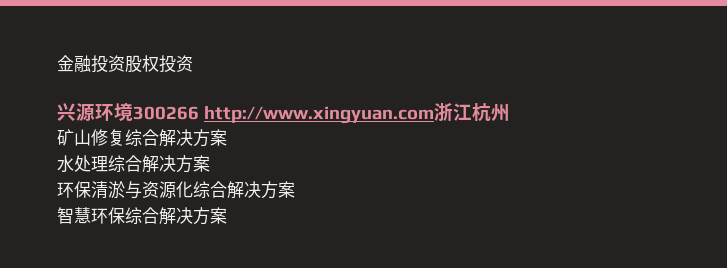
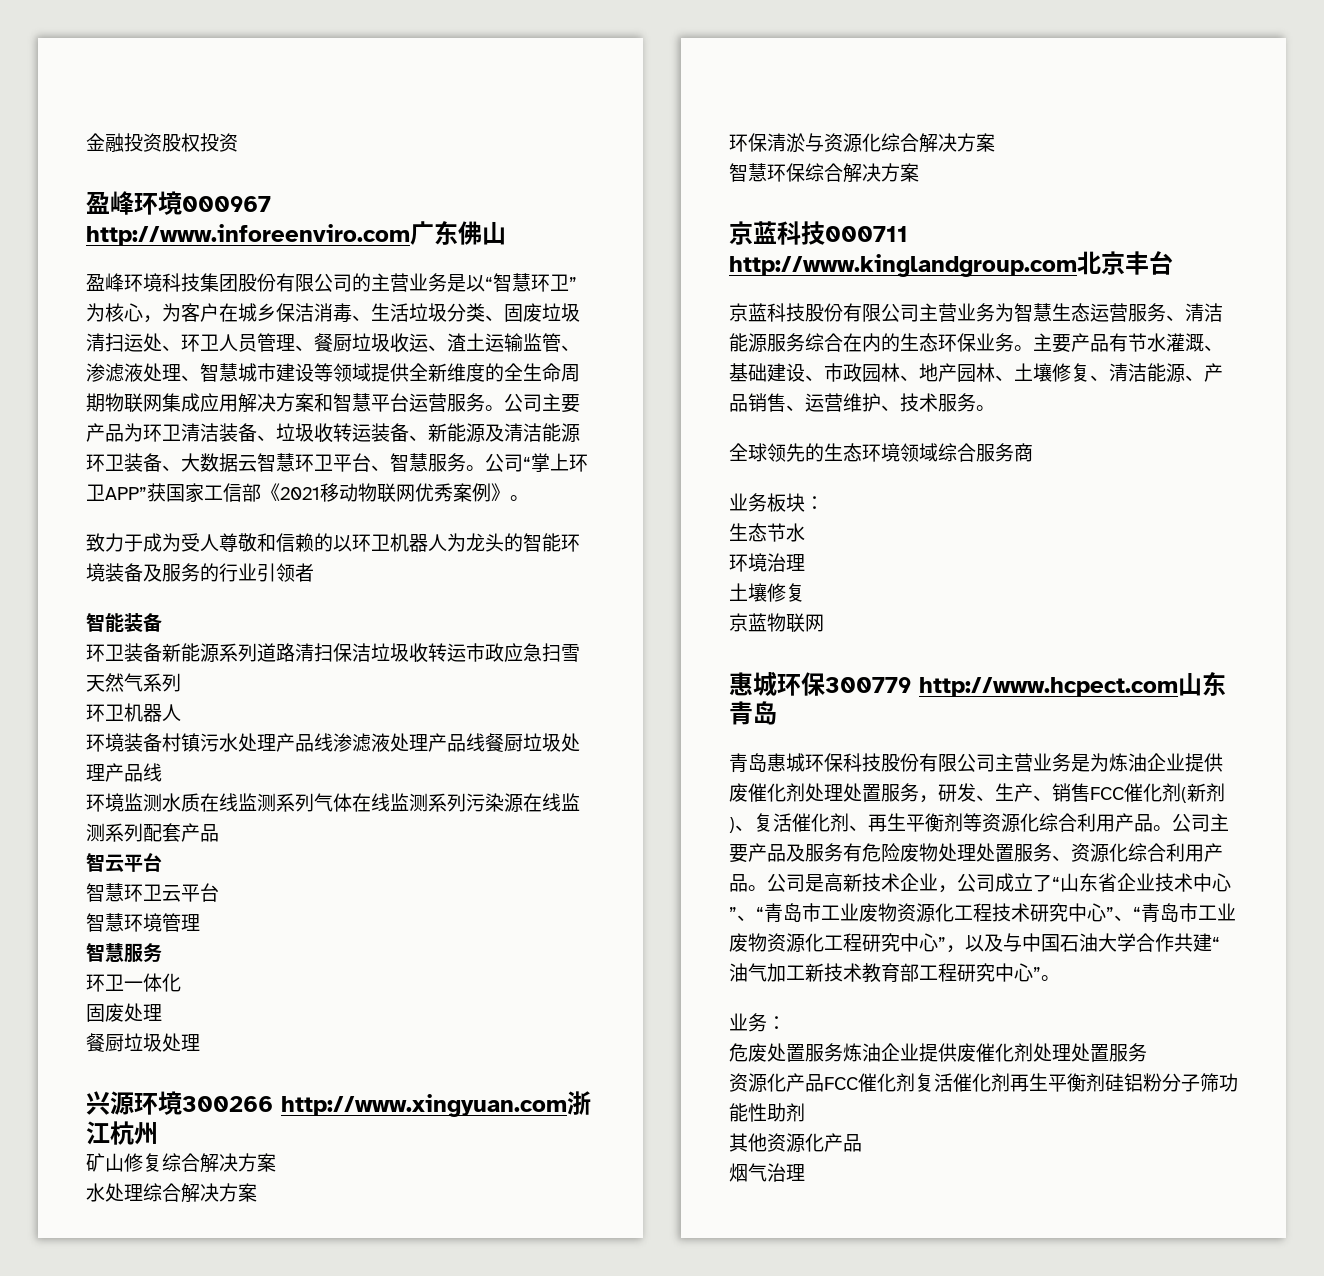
+ 盈峰环境000967 http://www.inforeenviro.com广东佛山
+ 盈峰环境科技集团股份有限公司的主营业务是以“智慧环卫”为核心，为客户在城乡保洁消毒、生活垃圾分类、固废垃圾清扫运处、环卫人员管理、餐厨垃圾收运、渣土运输监管、渗滤液处理、智慧城市建设等领域提供全新维度的全生命周期物联网集成应用解决方案和智慧平台运营服务。公司主要产品为环卫清洁装备、垃圾收转运装备、新能源及清洁能源环卫装备、大数据云智慧环卫平台、智慧服务。公司“掌上环卫APP”获国家工信部《2021移动物联网优秀案例》。
+ 致力于成为受人尊敬和信赖的以环卫机器人为龙头的智能环境装备及服务的行业引领者
+ 智能装备
+ 环卫装备新能源系列道路清扫保洁垃圾收转运市政应急扫雪天然气系列
+ 环卫机器人
+ 环境装备村镇污水处理产品线渗滤液处理产品线餐厨垃圾处理产品线
+ 环境监测水质在线监测系列气体在线监测系列污染源在线监测系列配套产品
+ 智云平台
+ 智慧环卫云平台
+ 智慧环境管理
+ 智慧服务
+ 环卫一体化
+ 固废处理
+ 餐厨垃圾处理
+ 京蓝科技000711 http://www.kinglandgroup.com北京丰台
+ 京蓝科技股份有限公司主营业务为智慧生态运营服务、清洁能源服务综合在内的生态环保业务。主要产品有节水灌溉、基础建设、市政园林、地产园林、土壤修复、清洁能源、产品销售、运营维护、技术服务。
+ 全球领先的生态环境领域综合服务商
+ 业务板块：
+ 生态节水
+ 环境治理
+ 土壤修复
+ 京蓝物联网
+ 惠城环保300779 http://www.hcpect.com山东青岛
+ 青岛惠城环保科技股份有限公司主营业务是为炼油企业提供废催化剂处理处置服务，研发、生产、销售FCC催化剂(新剂)、复活催化剂、再生平衡剂等资源化综合利用产品。公司主要产品及服务有危险废物处理处置服务、资源化综合利用产品。公司是高新技术企业，公司成立了“山东省企业技术中心”、“青岛市工业废物资源化工程技术研究中心”、“青岛市工业废物资源化工程研究中心”，以及与中国石油大学合作共建“油气加工新技术教育部工程研究中心”。
+ 业务：
+ 危废处置服务炼油企业提供废催化剂处理处置服务
+ 资源化产品FCC催化剂复活催化剂再生平衡剂硅铝粉分子筛功能性助剂
+ 其他资源化产品
+ 烟气治理

